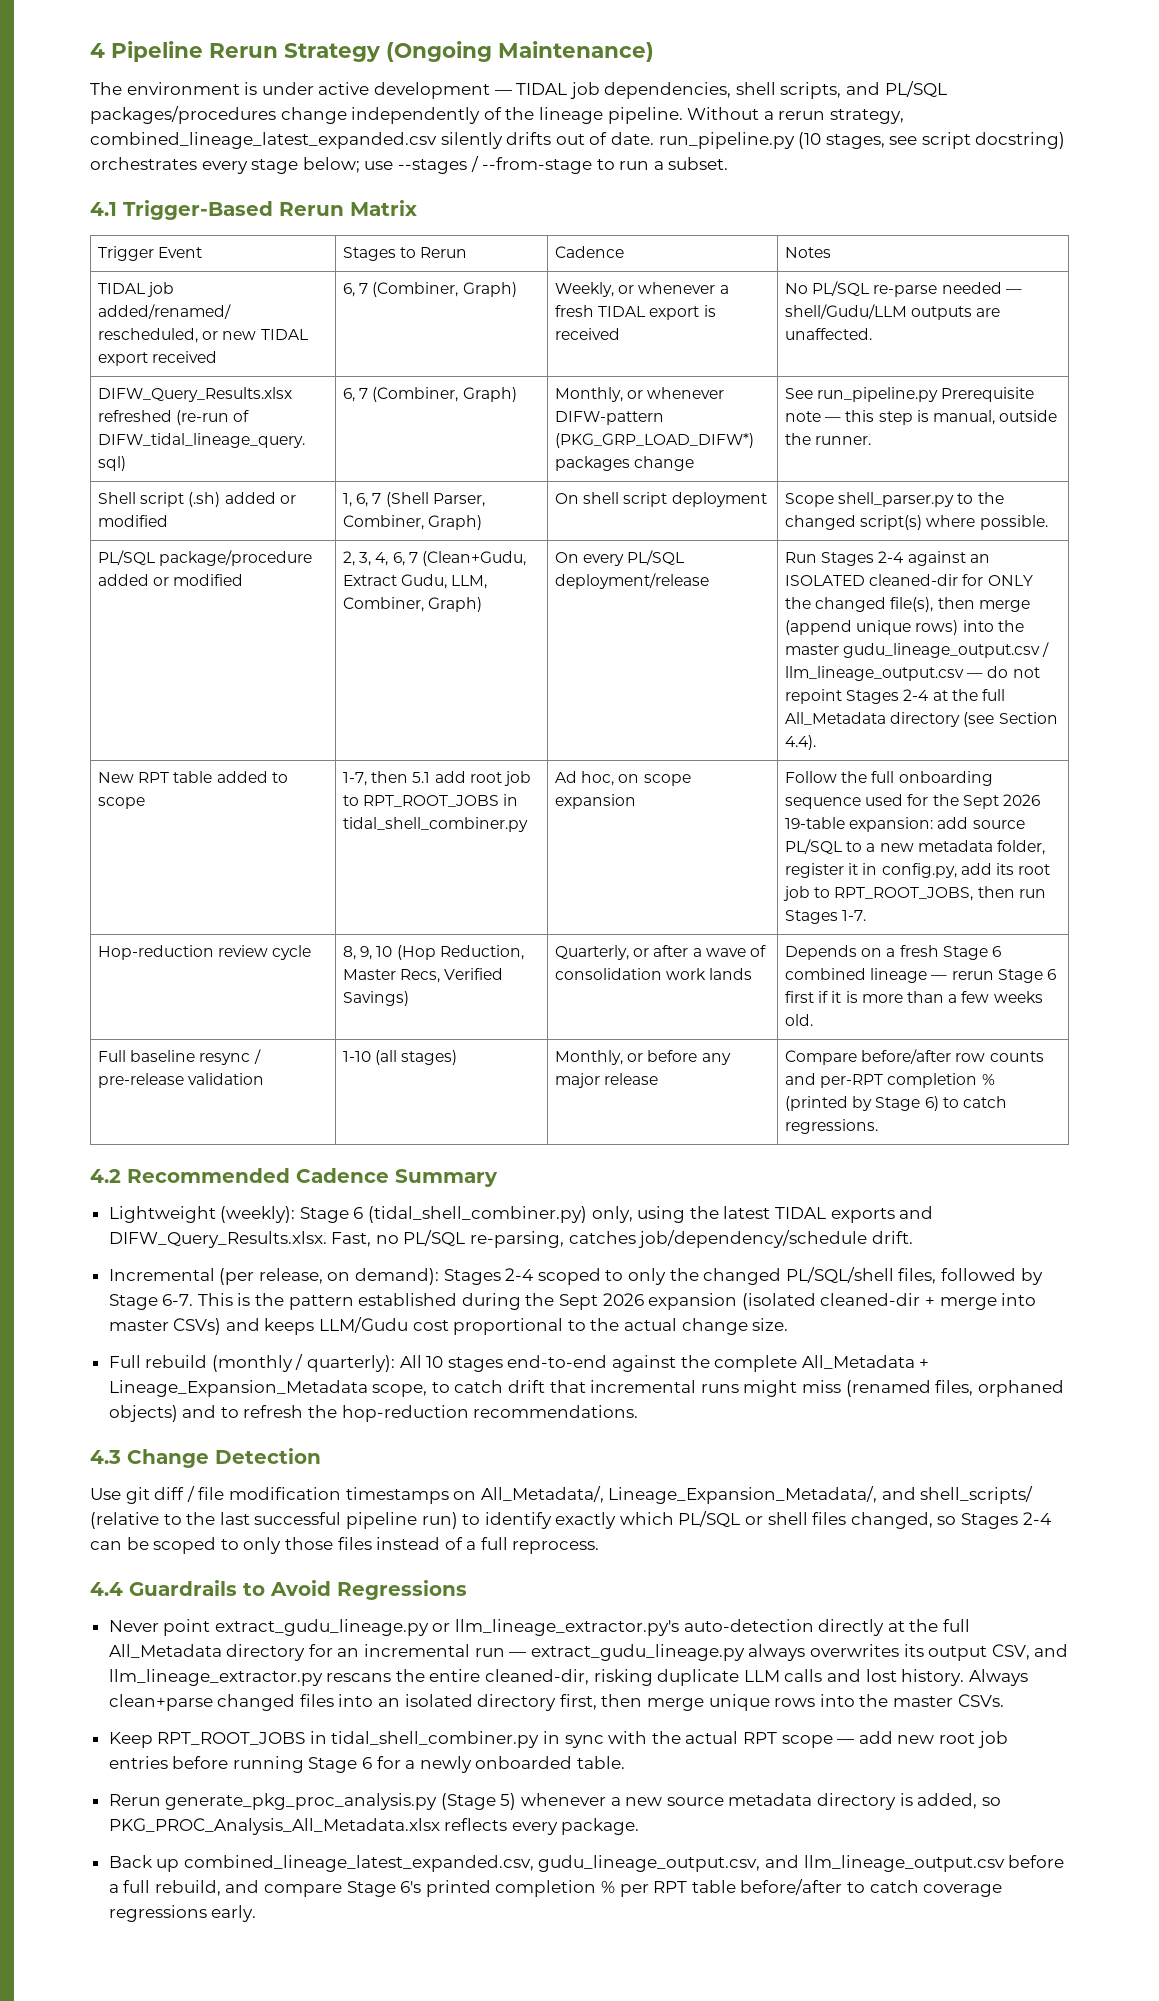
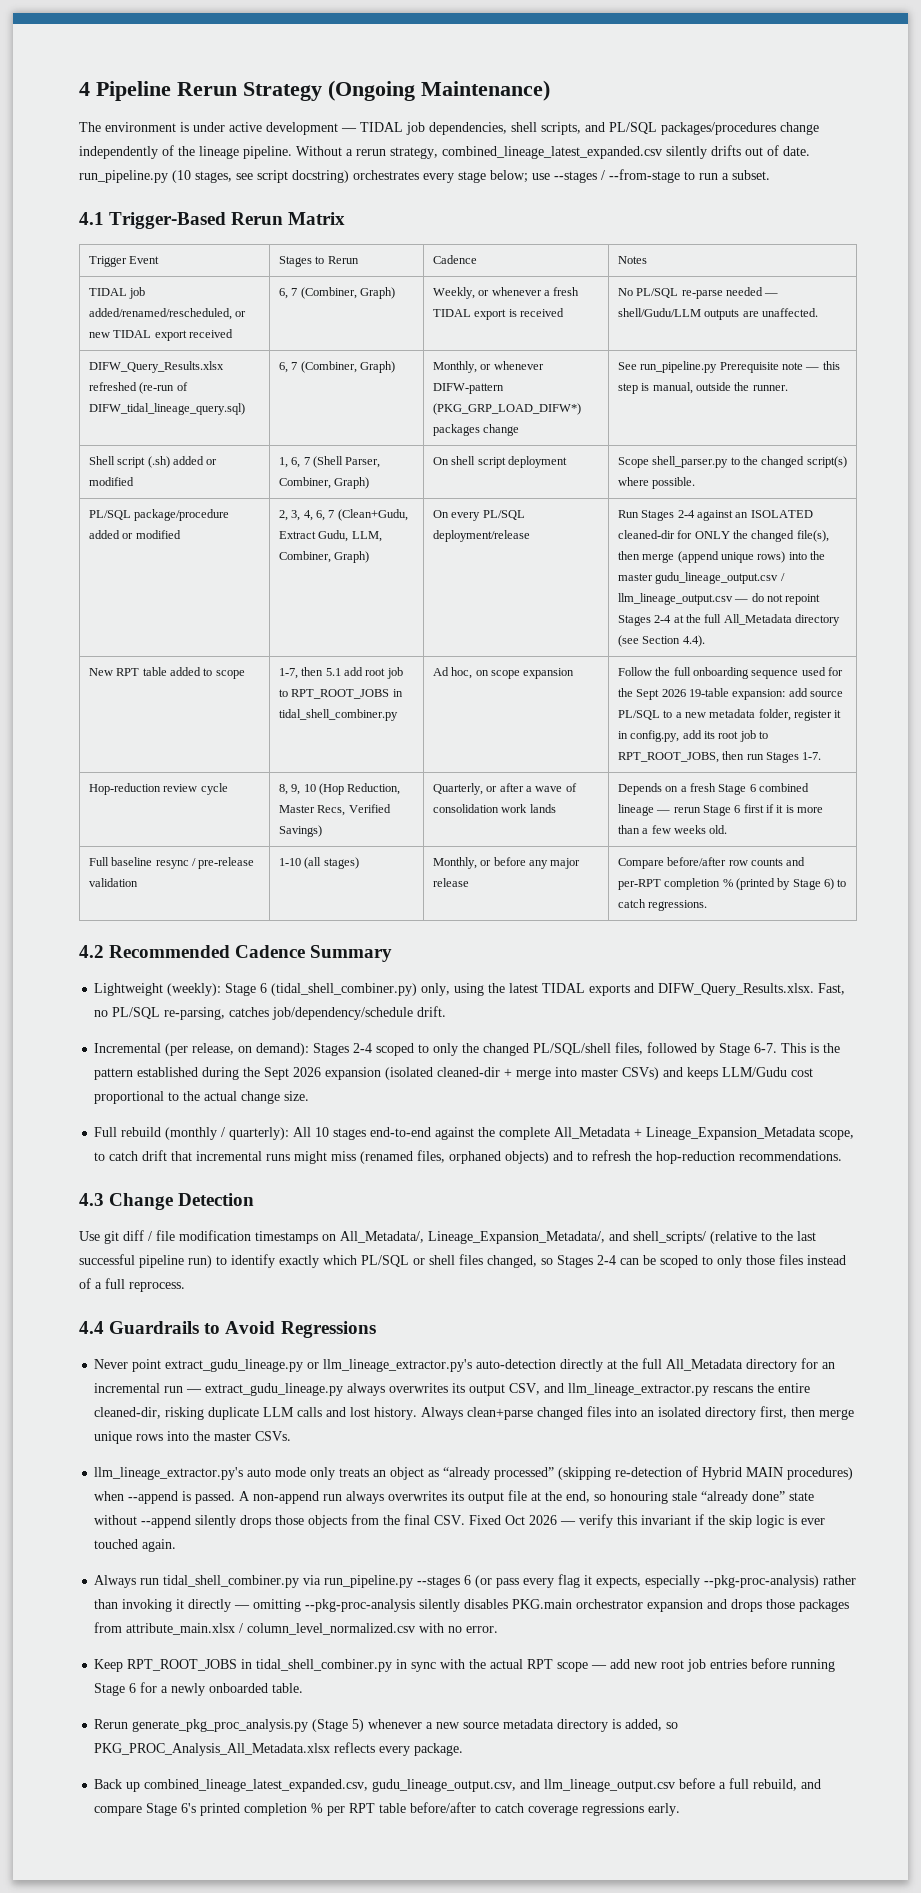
+ llm_lineage_extractor.py's auto mode only treats an object as “already processed” (skipping re-detection of Hybrid MAIN procedures) when --append is passed. A non-append run always overwrites its output file at the end, so honouring stale “already done” state without --append silently drops those objects from the final CSV. Fixed Oct 2026 — verify this invariant if the skip logic is ever touched again.
+ Always run tidal_shell_combiner.py via run_pipeline.py --stages 6 (or pass every flag it expects, especially --pkg-proc-analysis) rather than invoking it directly — omitting --pkg-proc-analysis silently disables PKG.main orchestrator expansion and drops those packages from attribute_main.xlsx / column_level_normalized.csv with no error.

